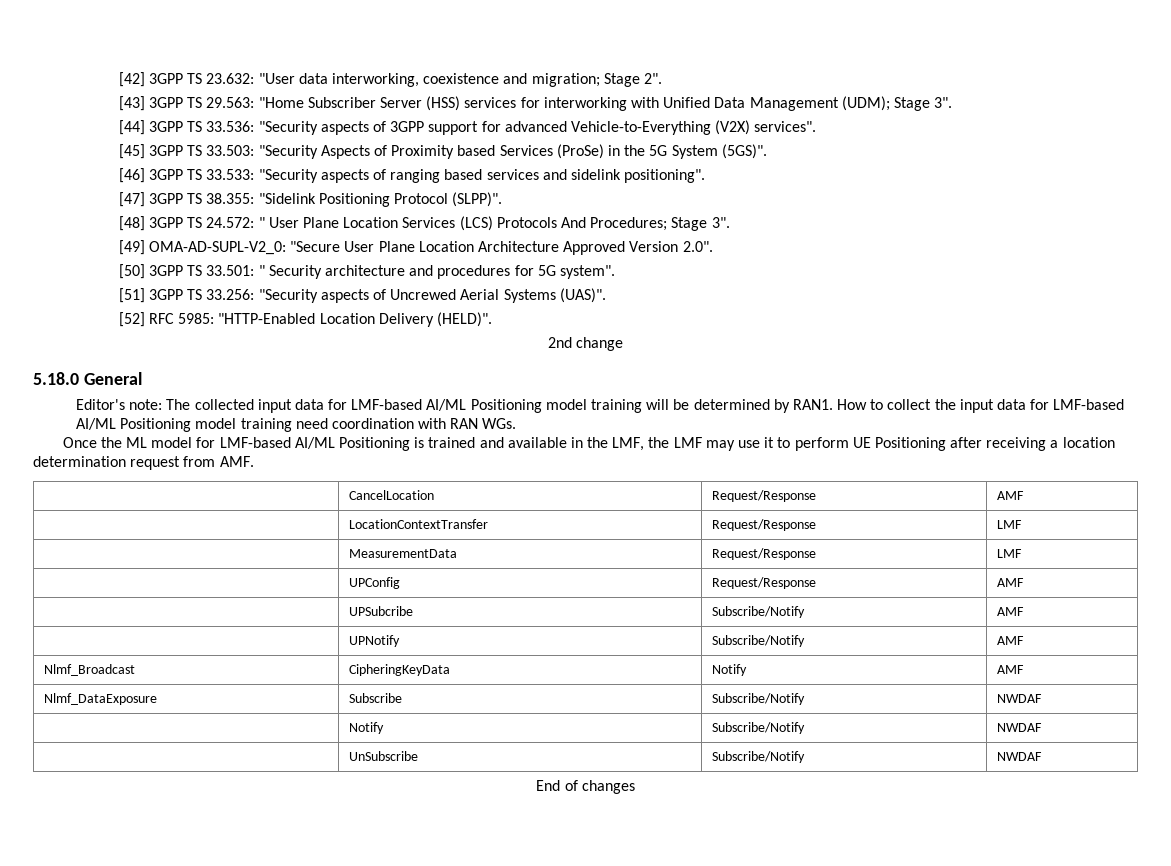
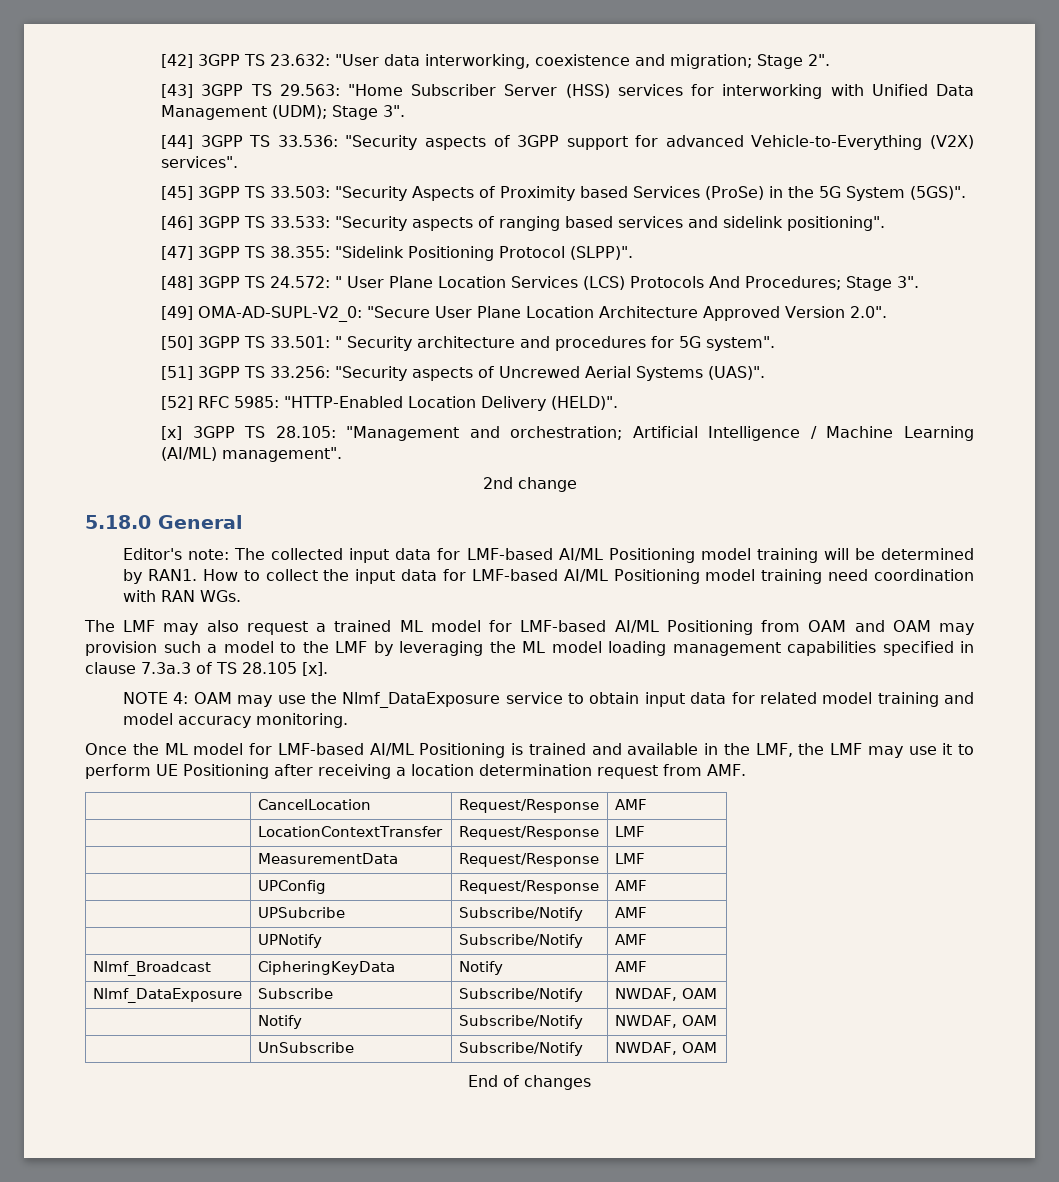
+ [x] 3GPP TS 28.105: "Management and orchestration; Artificial Intelligence / Machine Learning (AI/ML) management".
+ The LMF may also request a trained ML model for LMF-based AI/ML Positioning from OAM and OAM may provision such a model to the LMF by leveraging the ML model loading management capabilities specified in clause 7.3a.3 of TS 28.105 [x].
+ NOTE 4: OAM may use the Nlmf_DataExposure service to obtain input data for related model training and model accuracy monitoring.
- Nlmf_DataExposure | Subscribe | Subscribe/Notify | NWDAF
+ Nlmf_DataExposure | Subscribe | Subscribe/Notify | NWDAF, OAM
- | Notify | Subscribe/Notify | NWDAF
+ | Notify | Subscribe/Notify | NWDAF, OAM
- | UnSubscribe | Subscribe/Notify | NWDAF
+ | UnSubscribe | Subscribe/Notify | NWDAF, OAM

